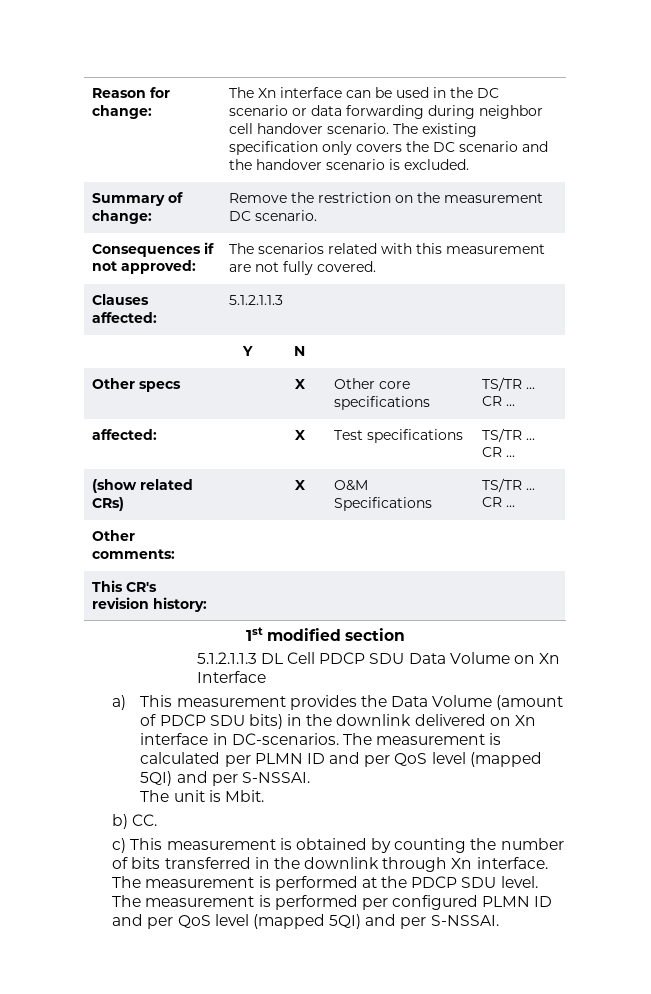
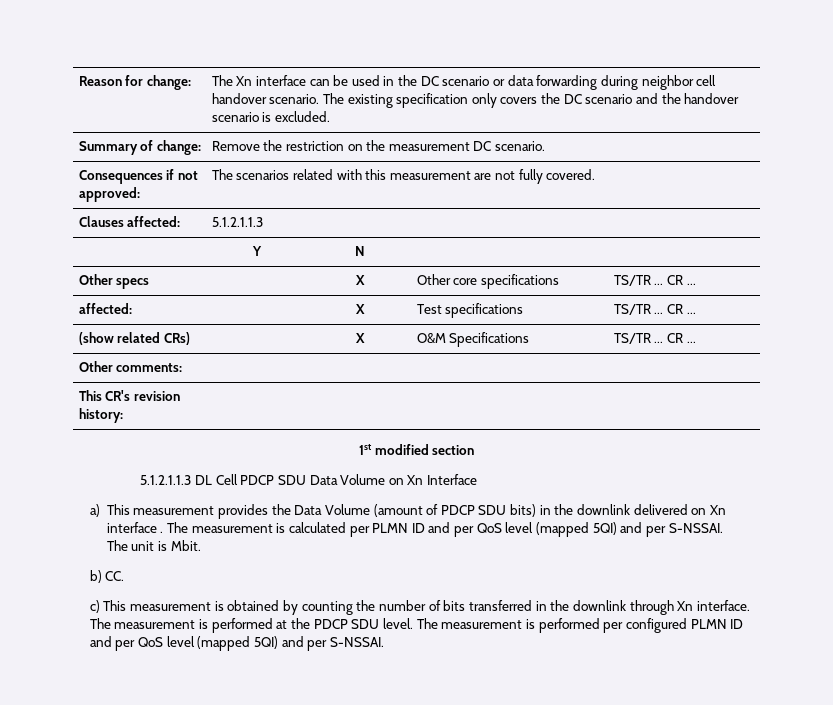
- a) This measurement provides the Data Volume (amount of PDCP SDU bits) in the downlink delivered on Xn interface in DC-scenarios.
+ a) This measurement provides the Data Volume (amount of PDCP SDU bits) in the downlink delivered on Xn interface .

